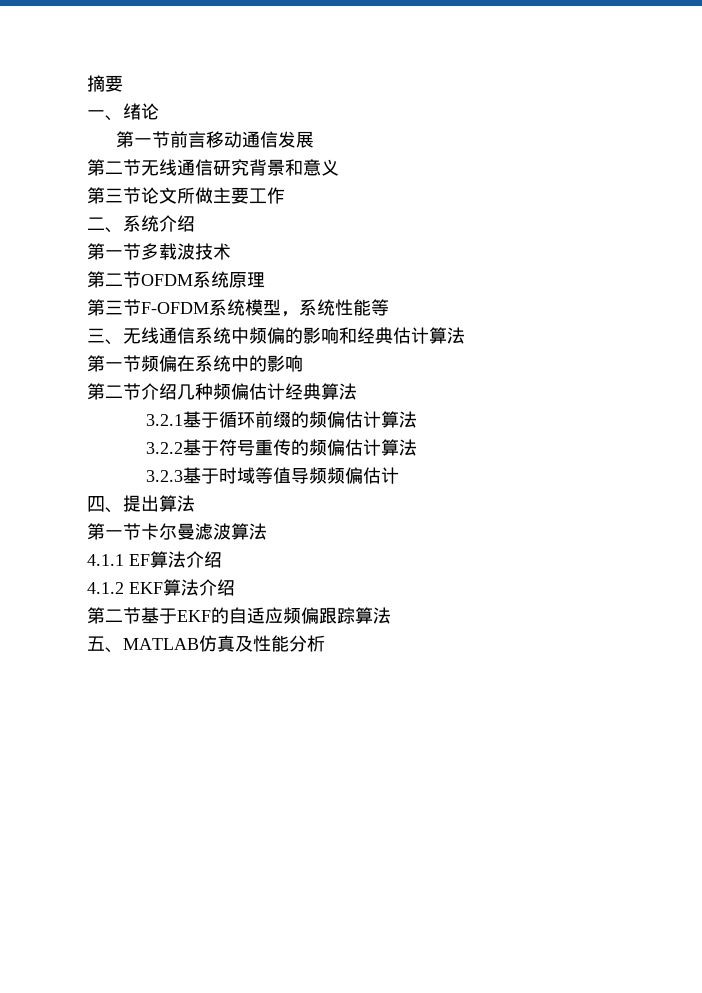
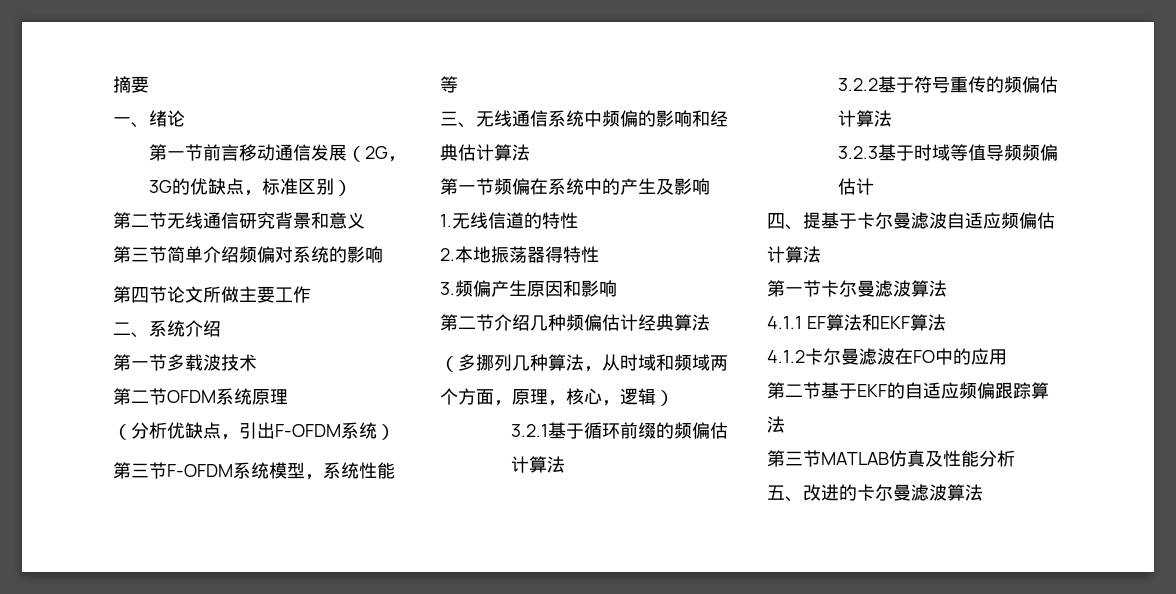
- 第一节前言移动通信发展
+ 第一节前言移动通信发展（2G，3G的优缺点，标准区别）
- 第三节论文所做主要工作
+ 第三节简单介绍频偏对系统的影响
+ 第四节论文所做主要工作
+ （分析优缺点，引出F-OFDM系统）
- 第一节频偏在系统中的影响
+ 第一节频偏在系统中的产生及影响
+ 1.无线信道的特性
+ 2.本地振荡器得特性
+ 3.频偏产生原因和影响
+ （多挪列几种算法，从时域和频域两个方面，原理，核心，逻辑）
- 四、提出算法
+ 四、提基于卡尔曼滤波自适应频偏估计算法
- 4.1.1 EF算法介绍
- 4.1.2 EKF算法介绍
+ 4.1.1 EF算法和EKF算法
+ 4.1.2卡尔曼滤波在FO中的应用
- 五、MATLAB仿真及性能分析
+ 第三节MATLAB仿真及性能分析
+ 五、改进的卡尔曼滤波算法

